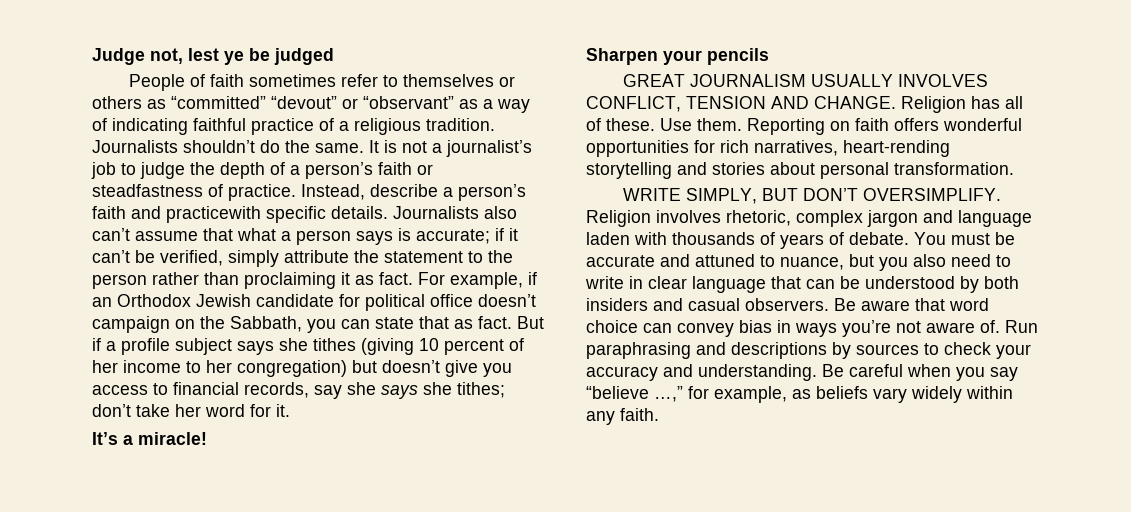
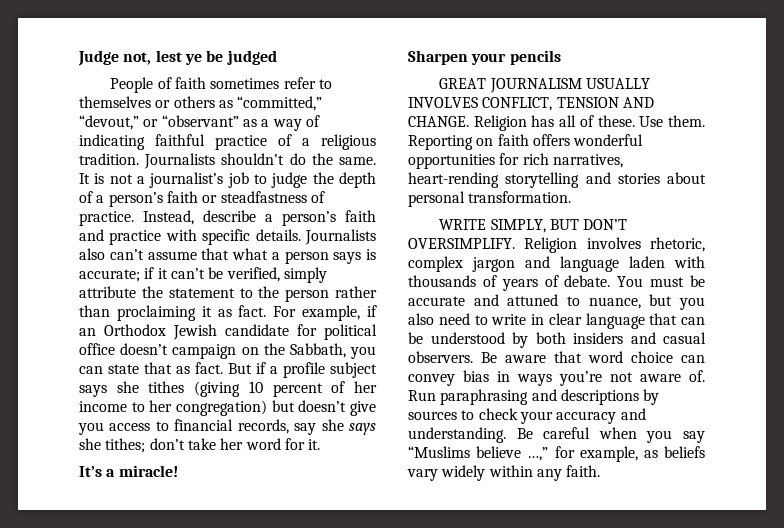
- People of faith sometimes refer to themselves or others as “committed” “devout” or “observant” as a way of indicating faithful practice of a religious tradition.
+ People of faith sometimes refer to themselves or others as “committed,” “devout,” or “observant” as a way of indicating faithful practice of a religious tradition.
- Instead, describe a person’s faith and practicewith specific details.
+ Instead, describe a person’s faith and practice with specific details.
- Be careful when you say “believe …,” for example, as beliefs vary widely within any faith.
+ Be careful when you say “Muslims believe …,” for example, as beliefs vary widely within any faith.

